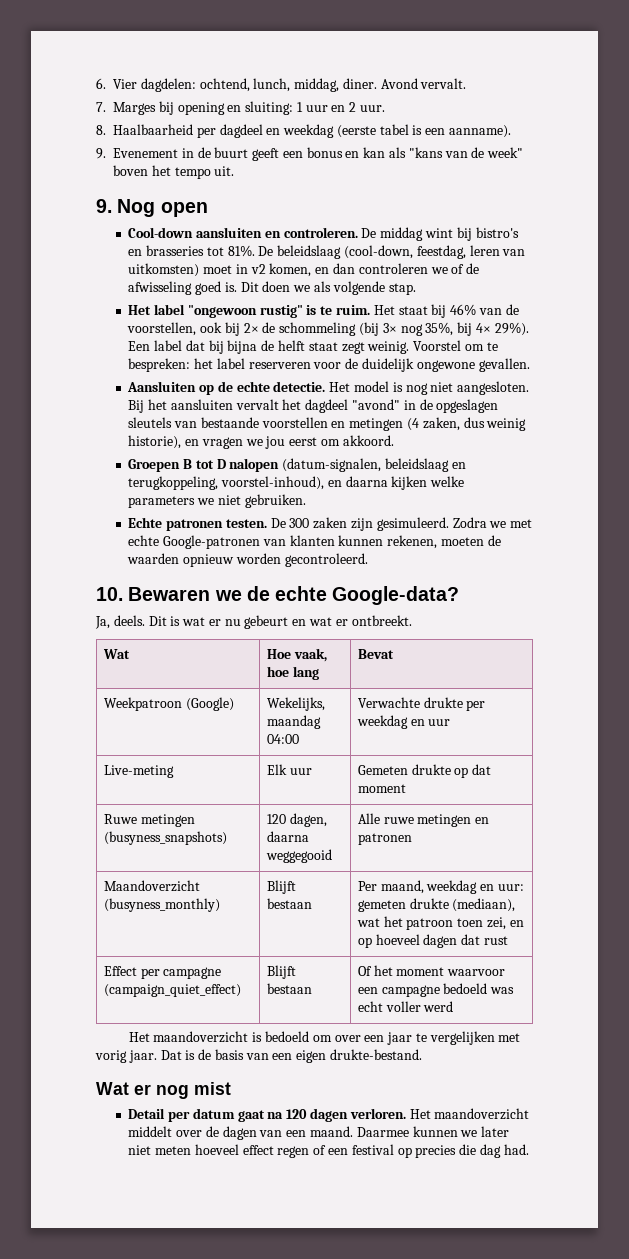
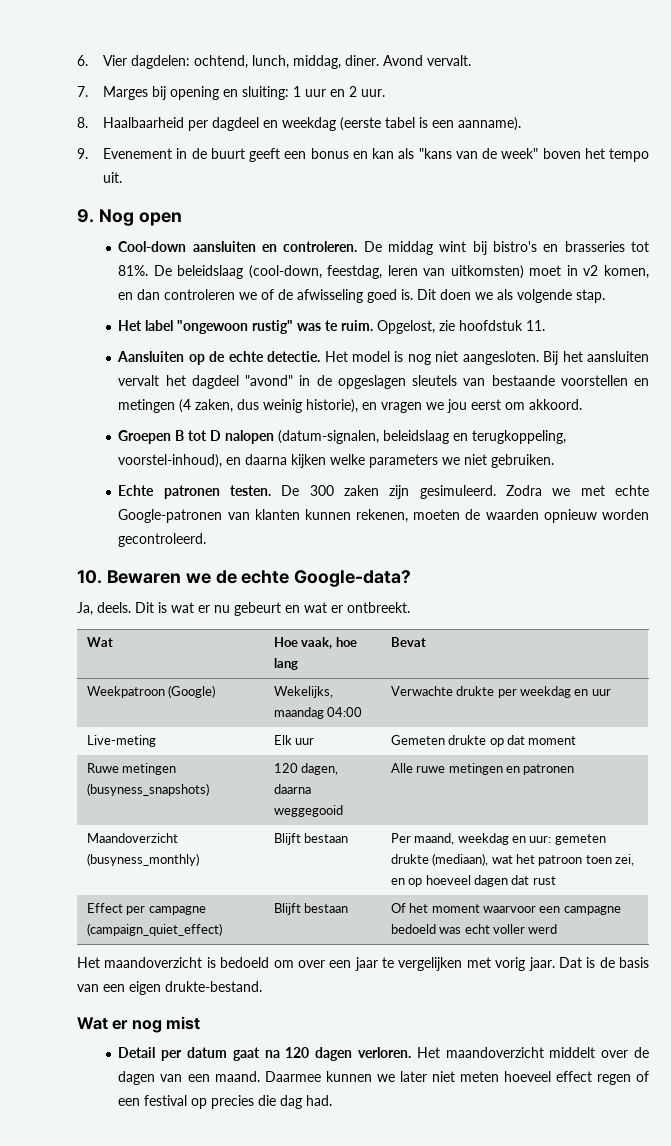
- Het label "ongewoon rustig" is te ruim.
+ Het label "ongewoon rustig" was te ruim.
- Het staat bij 46% van de voorstellen, ook bij 2× de schommeling (bij 3× nog 35%, bij 4× 29%). Een label dat bij bijna de helft staat zegt weinig. Voorstel om te bespreken: het label reserveren voor de duidelijk ongewone gevallen.
+ Opgelost, zie hoofdstuk 11.

